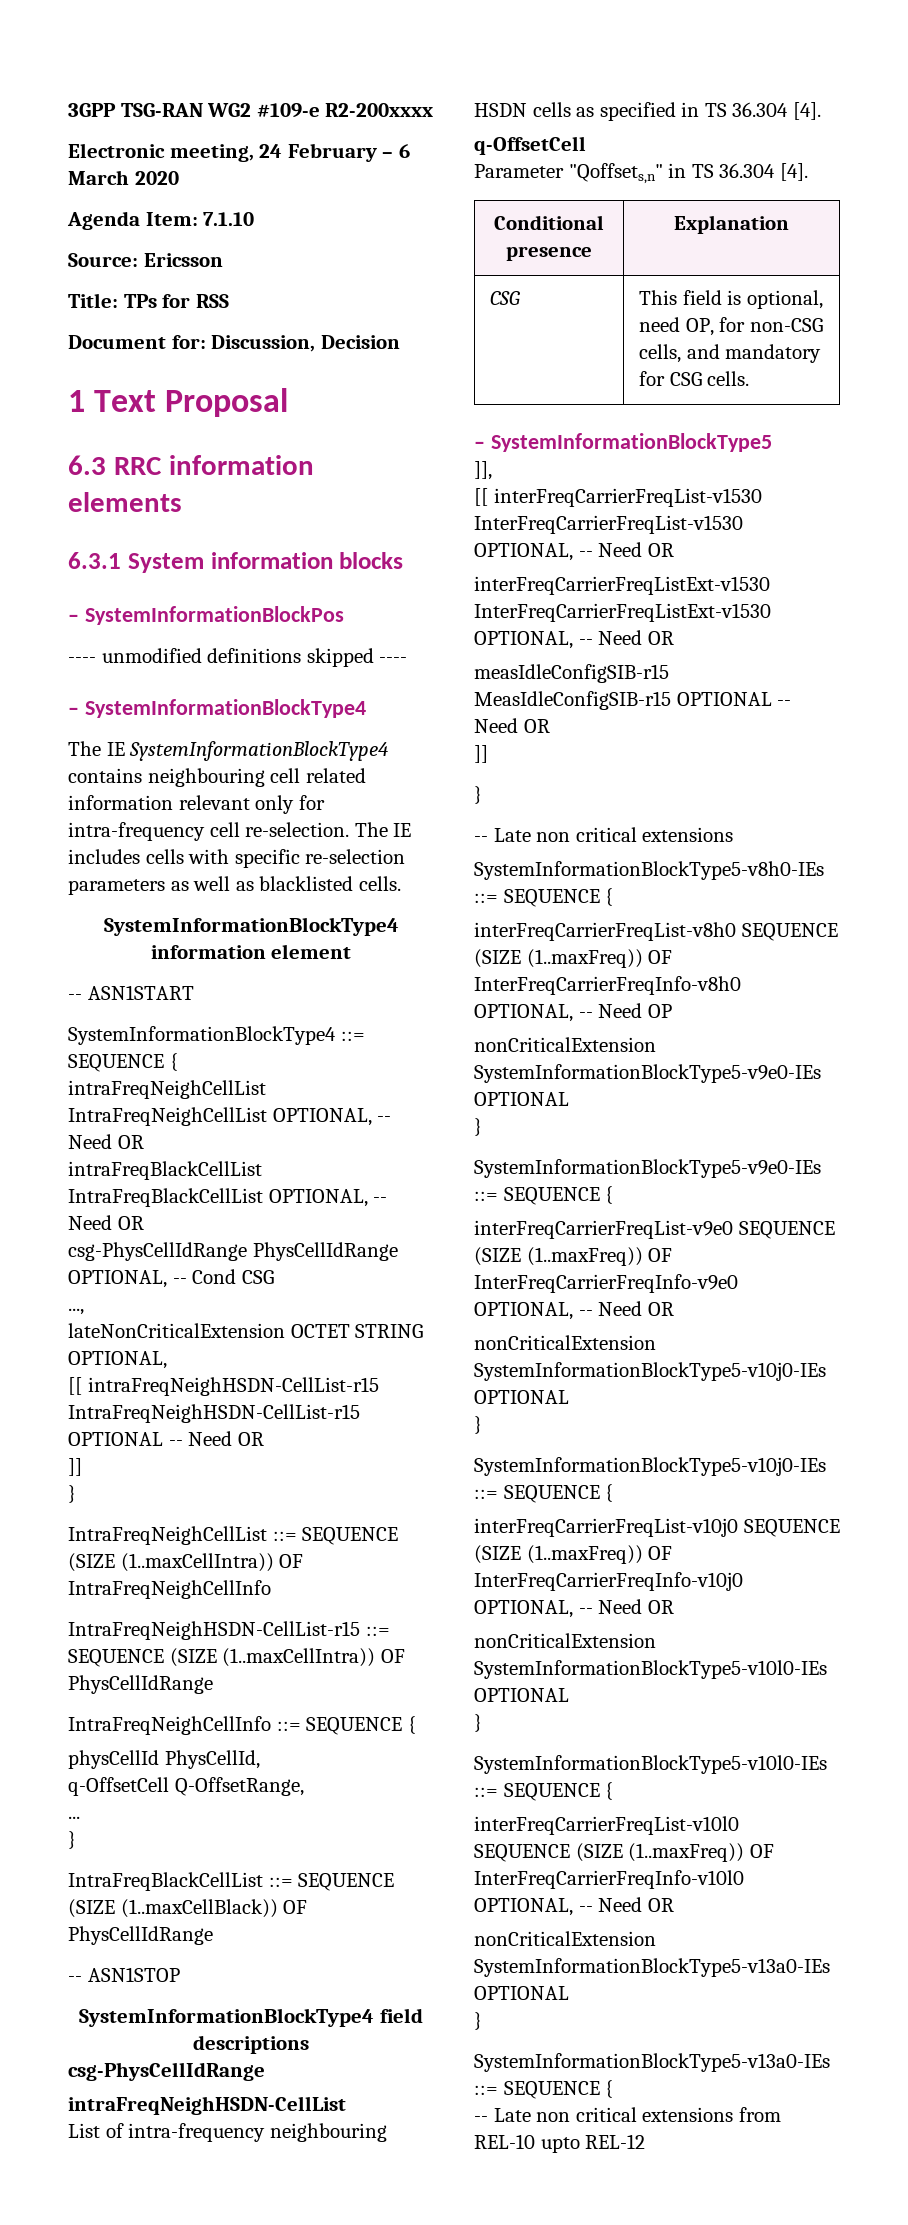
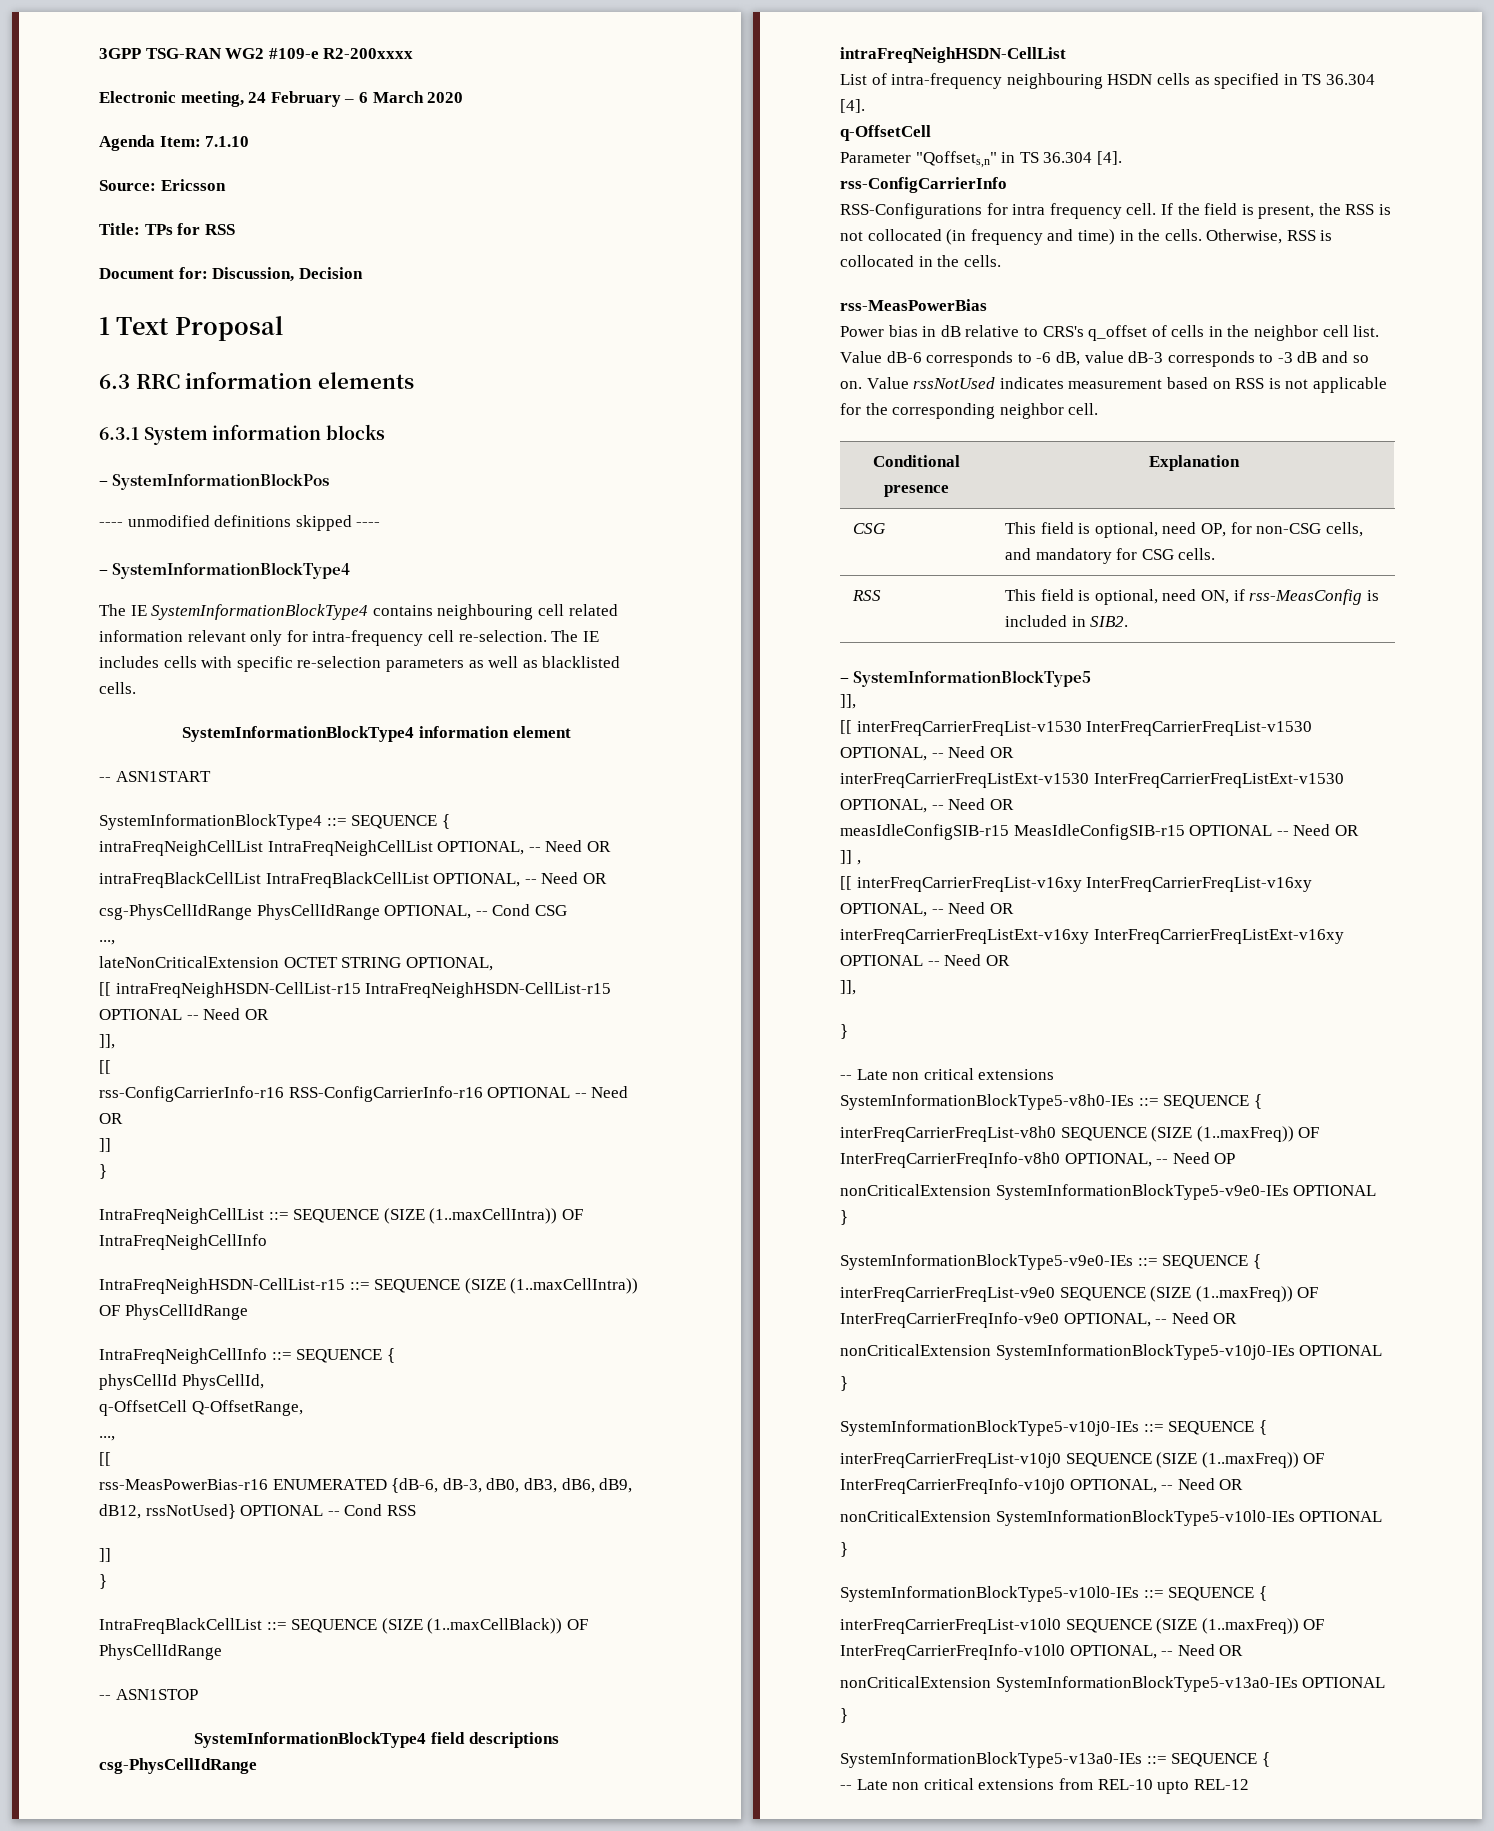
  [[ intraFreqNeighHSDN-CellList-r15 IntraFreqNeighHSDN-CellList-r15 OPTIONAL -- Need OR
+ ]],
+ [[
+ rss-ConfigCarrierInfo-r16 RSS-ConfigCarrierInfo-r16 OPTIONAL -- Need OR
  q-OffsetCell Q-OffsetRange,
- ...
+ ...,
+ [[
+ rss-MeasPowerBias-r16 ENUMERATED {dB-6, dB-3, dB0, dB3, dB6, dB9, dB12, rssNotUsed} OPTIONAL -- Cond RSS
+ ]]
+ rss-ConfigCarrierInfo
+ RSS-Configurations for intra frequency cell. If the field is present, the RSS is not collocated (in frequency and time) in the cells. Otherwise, RSS is collocated in the cells.
+ rss-MeasPowerBias
+ Power bias in dB relative to CRS's q_offset of cells in the neighbor cell list. Value dB-6 corresponds to -6 dB, value dB-3 corresponds to -3 dB and so on. Value rssNotUsed indicates measurement based on RSS is not applicable for the corresponding neighbor cell.
+ RSS | This field is optional, need ON, if rss-MeasConfig is included in SIB2.
  measIdleConfigSIB-r15 MeasIdleConfigSIB-r15 OPTIONAL -- Need OR
- ]]
+ ]] ,
+ [[ interFreqCarrierFreqList-v16xy InterFreqCarrierFreqList-v16xy OPTIONAL, -- Need OR
+ interFreqCarrierFreqListExt-v16xy InterFreqCarrierFreqListExt-v16xy OPTIONAL -- Need OR
+ ]],

